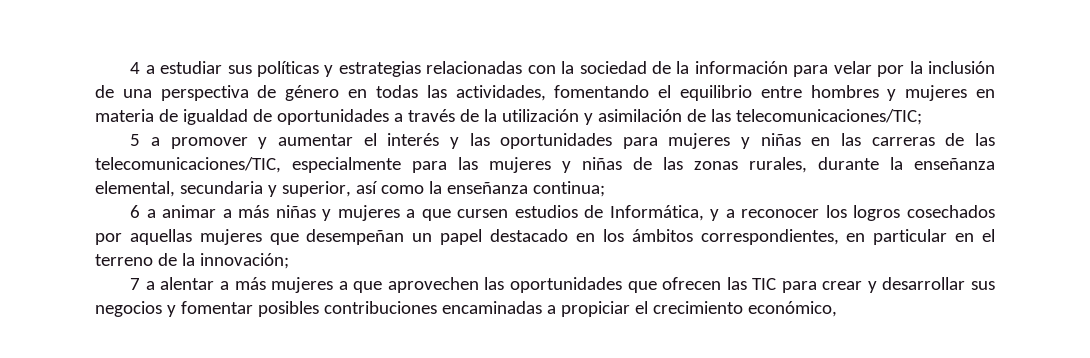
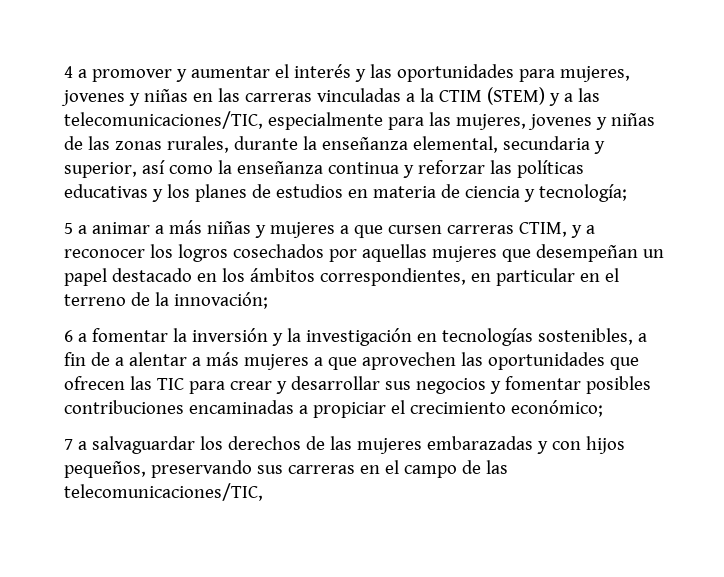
- 4 a estudiar sus políticas y estrategias relacionadas con la sociedad de la información para velar por la inclusión de una perspectiva de género en todas las actividades, fomentando el equilibrio entre hombres y mujeres en materia de igualdad de oportunidades a través de la utilización y asimilación de las telecomunicaciones/TIC;
- 5 a promover y aumentar el interés y las oportunidades para mujeres y niñas en las carreras de las telecomunicaciones/TIC, especialmente para las mujeres y niñas de las zonas rurales, durante la enseñanza elemental, secundaria y superior, así como la enseñanza continua;
- 6 a animar a más niñas y mujeres a que cursen estudios de Informática, y a reconocer los logros cosechados por aquellas mujeres que desempeñan un papel destacado en los ámbitos correspondientes, en particular en el terreno de la innovación;
+ 4 a promover y aumentar el interés y las oportunidades para mujeres, jovenes y niñas en las carreras vinculadas a la CTIM (STEM) y a las telecomunicaciones/TIC, especialmente para las mujeres, jovenes y niñas de las zonas rurales, durante la enseñanza elemental, secundaria y superior, así como la enseñanza continua y reforzar las políticas educativas y los planes de estudios en materia de ciencia y tecnología;
+ 5 a animar a más niñas y mujeres a que cursen carreras CTIM, y a reconocer los logros cosechados por aquellas mujeres que desempeñan un papel destacado en los ámbitos correspondientes, en particular en el terreno de la innovación;
- 7 a alentar a más mujeres a que aprovechen las oportunidades que ofrecen las TIC para crear y desarrollar sus negocios y fomentar posibles contribuciones encaminadas a propiciar el crecimiento económico,
+ 6 a fomentar la inversión y la investigación en tecnologías sostenibles, a fin de a alentar a más mujeres a que aprovechen las oportunidades que ofrecen las TIC para crear y desarrollar sus negocios y fomentar posibles contribuciones encaminadas a propiciar el crecimiento económico;
+ 7 a salvaguardar los derechos de las mujeres embarazadas y con hijos pequeños, preservando sus carreras en el campo de las telecomunicaciones/TIC,

